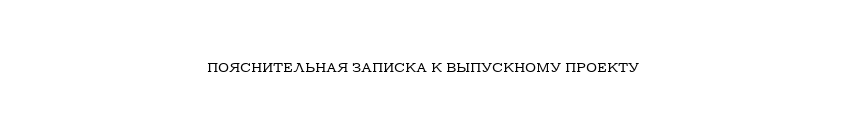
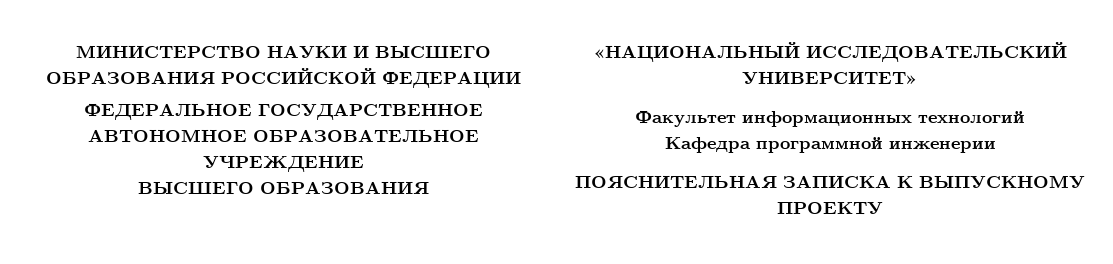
+ МИНИСТЕРСТВО НАУКИ И ВЫСШЕГО ОБРАЗОВАНИЯ РОССИЙСКОЙ ФЕДЕРАЦИИ
+ ФЕДЕРАЛЬНОЕ ГОСУДАРСТВЕННОЕ АВТОНОМНОЕ ОБРАЗОВАТЕЛЬНОЕ УЧРЕЖДЕНИЕ
+ ВЫСШЕГО ОБРАЗОВАНИЯ
+ «НАЦИОНАЛЬНЫЙ ИССЛЕДОВАТЕЛЬСКИЙ УНИВЕРСИТЕТ»
+ Факультет информационных технологий
+ Кафедра программной инженерии

